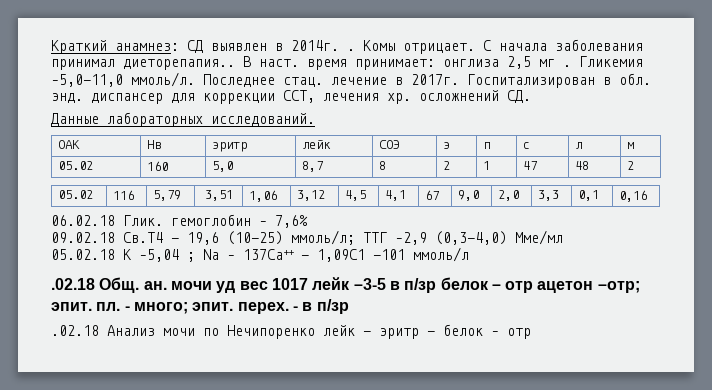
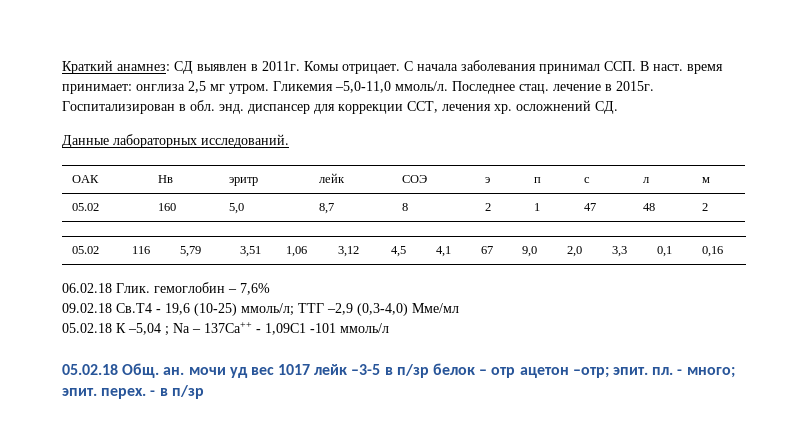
- Краткий анамнез: СД выявлен в 2014г. .
+ Краткий анамнез: СД выявлен в 2011г.
- С начала заболевания принимал диеторепапия.. В наст. время принимает: онглиза 2,5 мг .
+ С начала заболевания принимал ССП. В наст. время принимает: онглиза 2,5 мг утром.
- Последнее стац. лечение в 2017г.
+ Последнее стац. лечение в 2015г.
- .02.18 Общ. ан. мочи уд вес 1017 лейк –3-5 в п/зр белок – отр ацетон –отр; эпит. пл.
+ 05.02.18 Общ. ан. мочи уд вес 1017 лейк –3-5 в п/зр белок – отр ацетон –отр; эпит. пл.
- .02.18 Анализ мочи по Нечипоренко лейк - эритр - белок – отр

